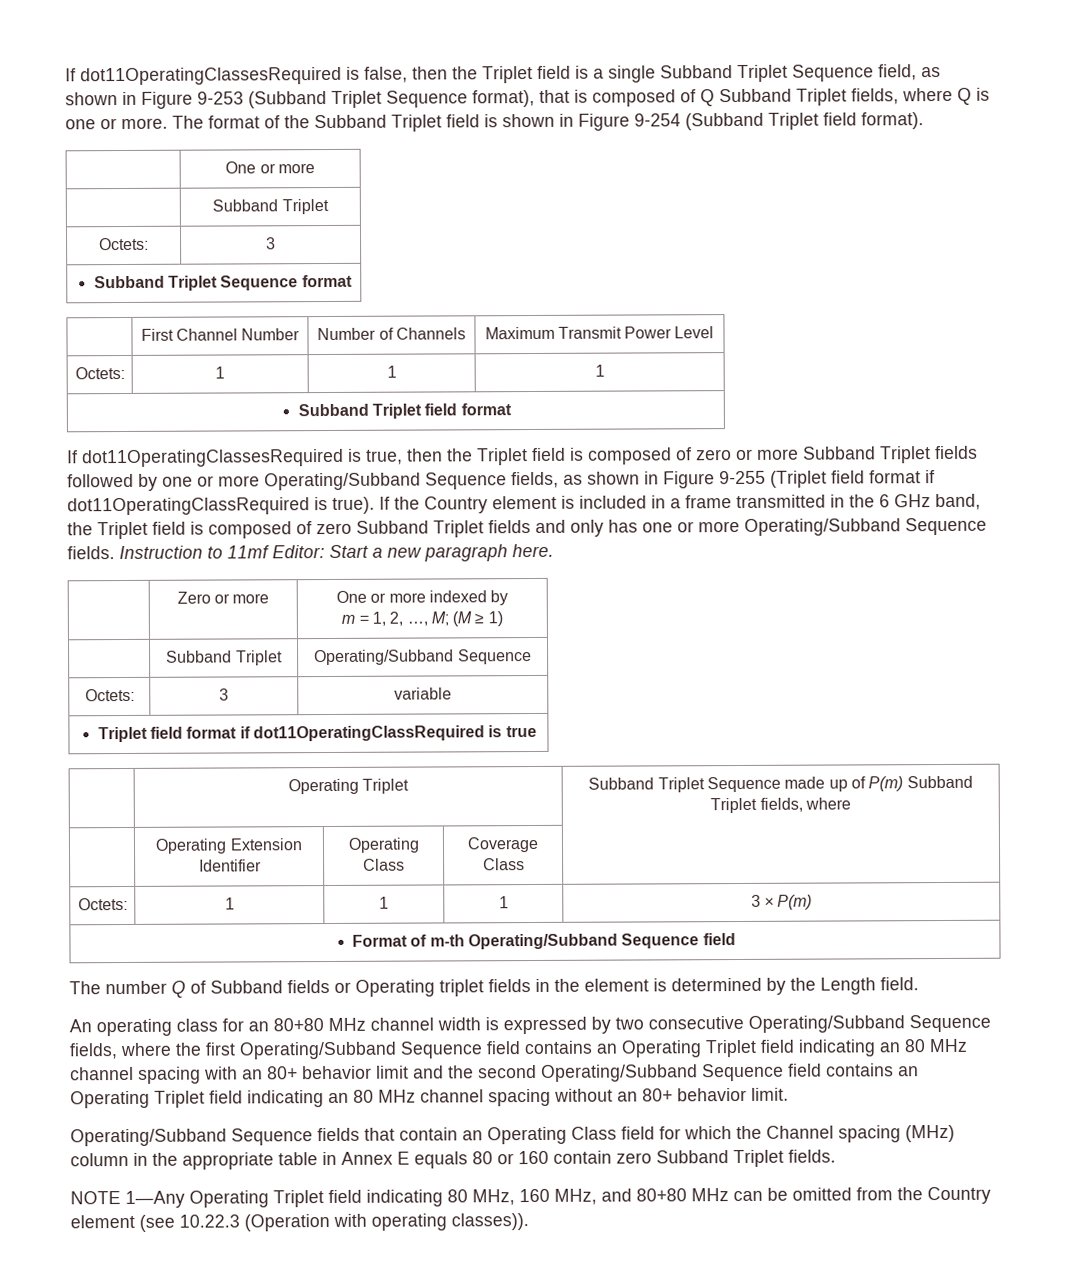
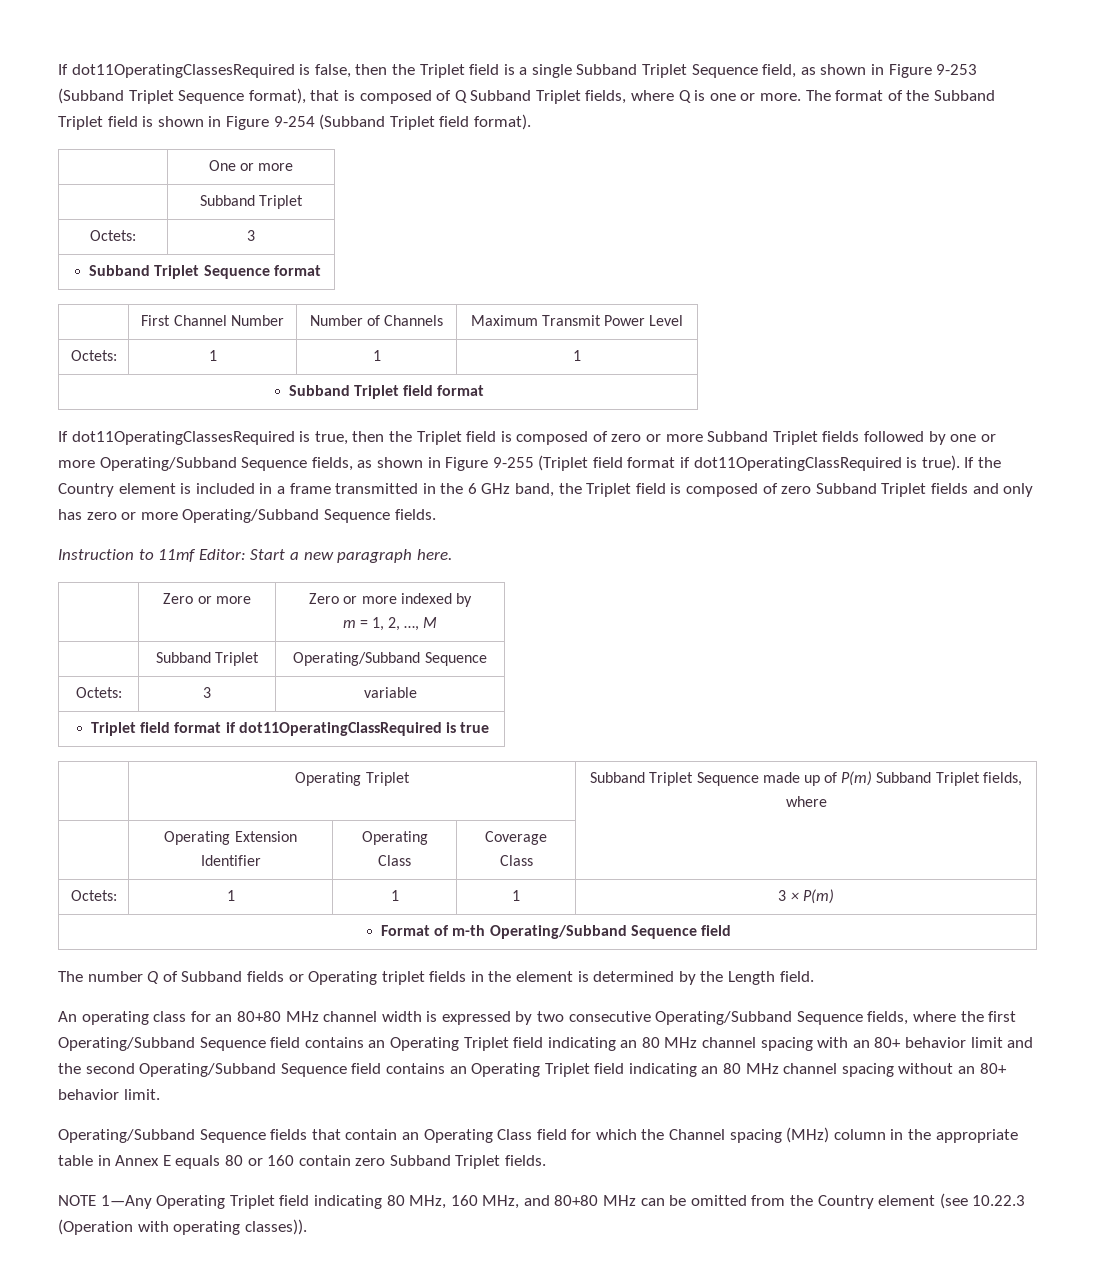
- If the Country element is included in a frame transmitted in the 6 GHz band, the Triplet field is composed of zero Subband Triplet fields and only has one or more Operating/Subband Sequence fields. Instruction to 11mf Editor: Start a new paragraph here.
+ If the Country element is included in a frame transmitted in the 6 GHz band, the Triplet field is composed of zero Subband Triplet fields and only has zero or more Operating/Subband Sequence fields.
+ Instruction to 11mf Editor: Start a new paragraph here.
- | Zero or more | One or more indexed by
- m = 1, 2, …, M; (M ≥ 1)
+ | Zero or more | Zero or more indexed by
+ m = 1, 2, …, M

